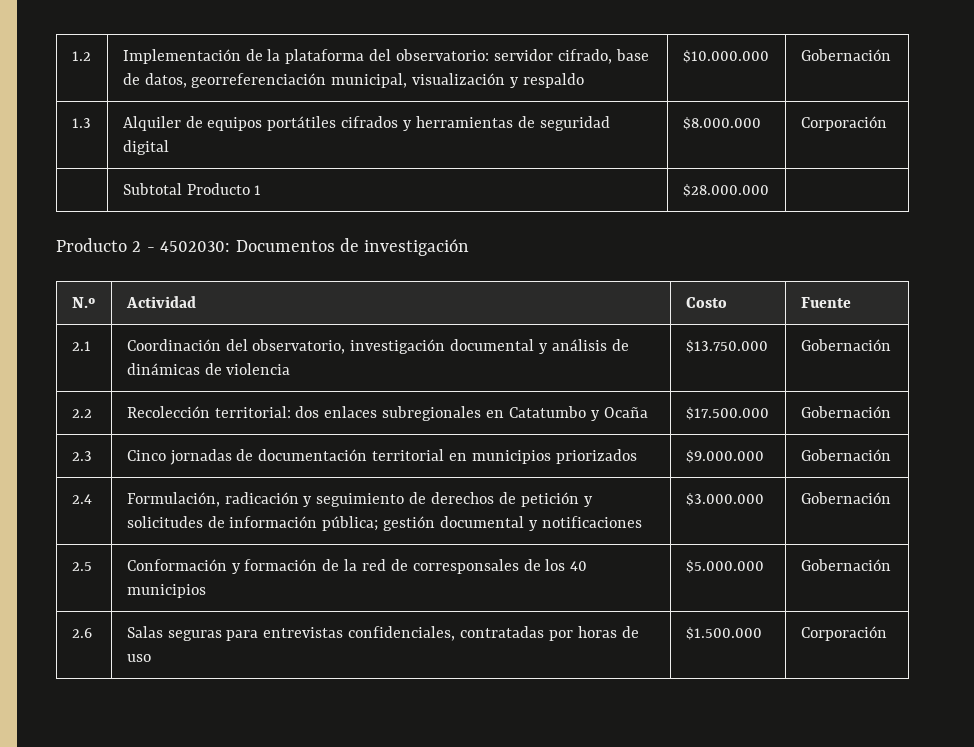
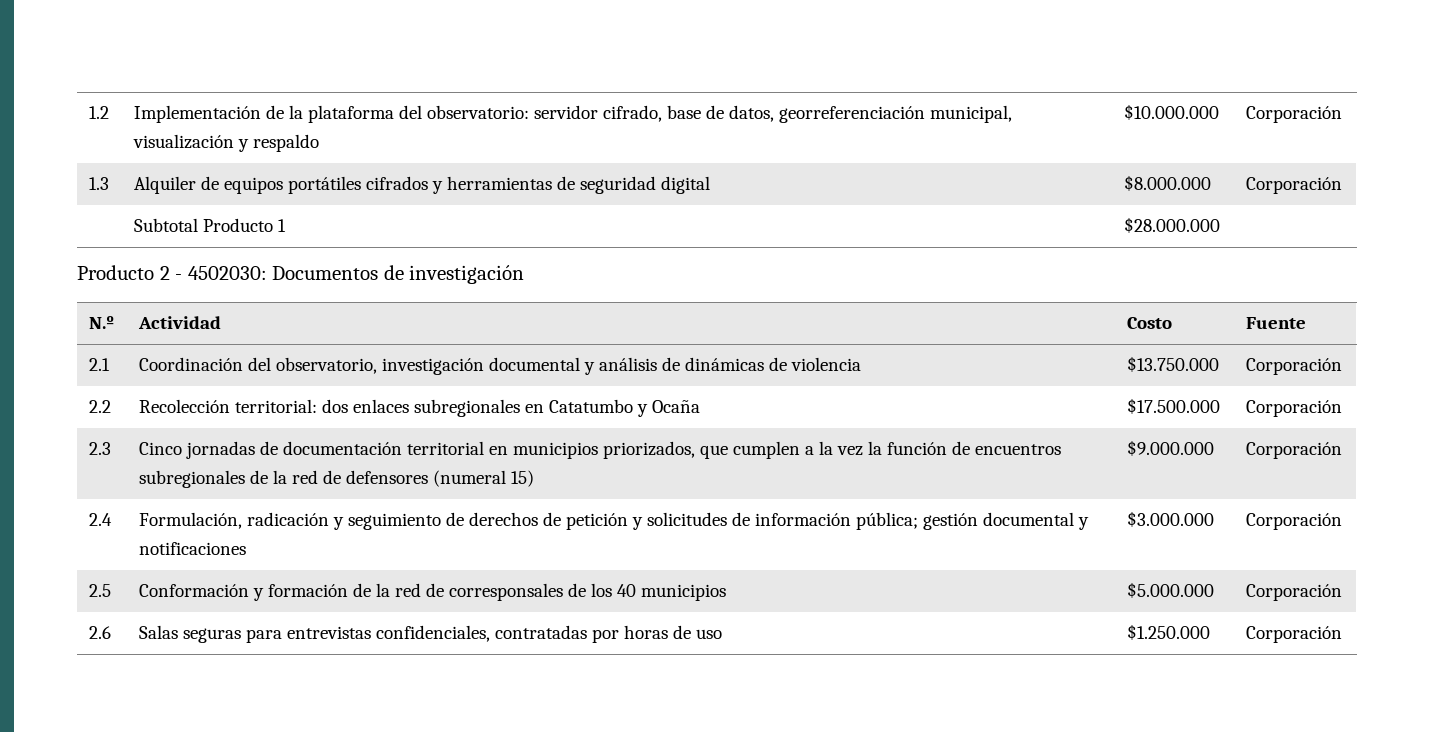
- 1.2 | Implementación de la plataforma del observatorio: servidor cifrado, base de datos, georreferenciación municipal, visualización y respaldo | $10.000.000 | Gobernación
+ 1.2 | Implementación de la plataforma del observatorio: servidor cifrado, base de datos, georreferenciación municipal, visualización y respaldo | $10.000.000 | Corporación
- 2.1 | Coordinación del observatorio, investigación documental y análisis de dinámicas de violencia | $13.750.000 | Gobernación
+ 2.1 | Coordinación del observatorio, investigación documental y análisis de dinámicas de violencia | $13.750.000 | Corporación
- 2.2 | Recolección territorial: dos enlaces subregionales en Catatumbo y Ocaña | $17.500.000 | Gobernación
+ 2.2 | Recolección territorial: dos enlaces subregionales en Catatumbo y Ocaña | $17.500.000 | Corporación
- 2.3 | Cinco jornadas de documentación territorial en municipios priorizados | $9.000.000 | Gobernación
+ 2.3 | Cinco jornadas de documentación territorial en municipios priorizados, que cumplen a la vez la función de encuentros subregionales de la red de defensores (numeral 15) | $9.000.000 | Corporación
- 2.4 | Formulación, radicación y seguimiento de derechos de petición y solicitudes de información pública; gestión documental y notificaciones | $3.000.000 | Gobernación
+ 2.4 | Formulación, radicación y seguimiento de derechos de petición y solicitudes de información pública; gestión documental y notificaciones | $3.000.000 | Corporación
- 2.5 | Conformación y formación de la red de corresponsales de los 40 municipios | $5.000.000 | Gobernación
+ 2.5 | Conformación y formación de la red de corresponsales de los 40 municipios | $5.000.000 | Corporación
- 2.6 | Salas seguras para entrevistas confidenciales, contratadas por horas de uso | $1.500.000 | Corporación
+ 2.6 | Salas seguras para entrevistas confidenciales, contratadas por horas de uso | $1.250.000 | Corporación

